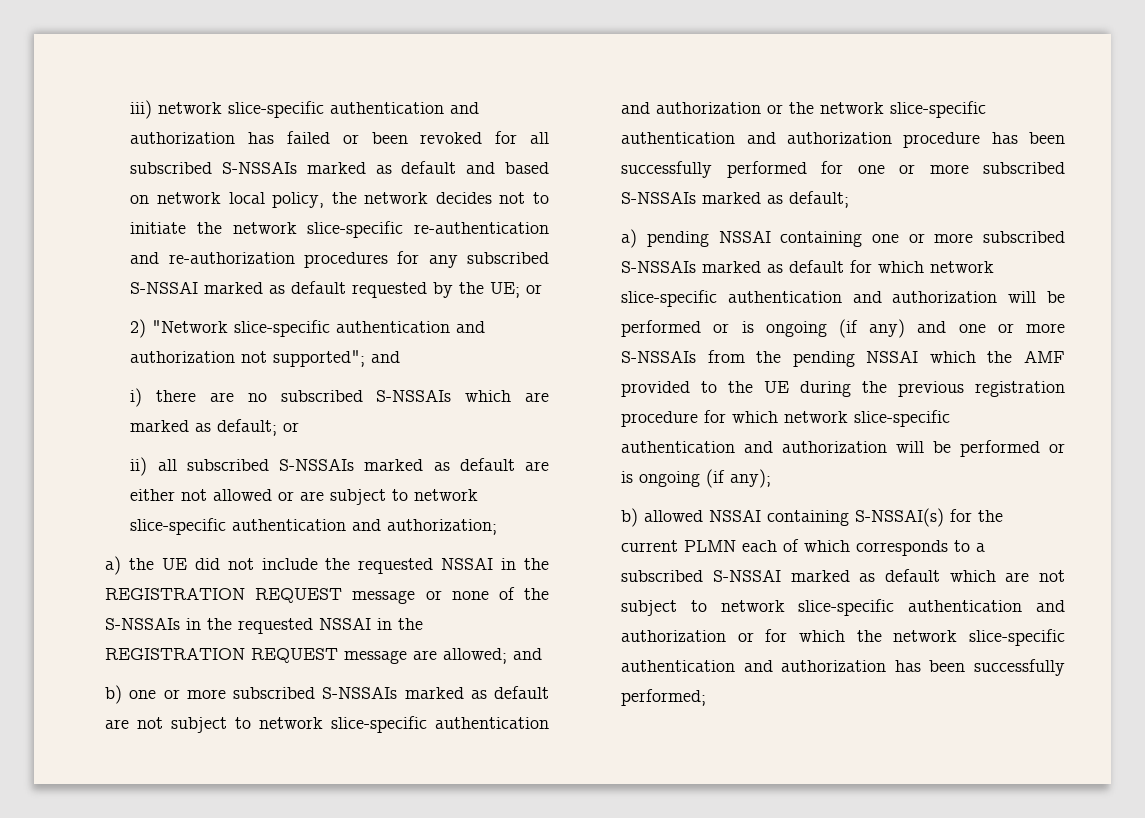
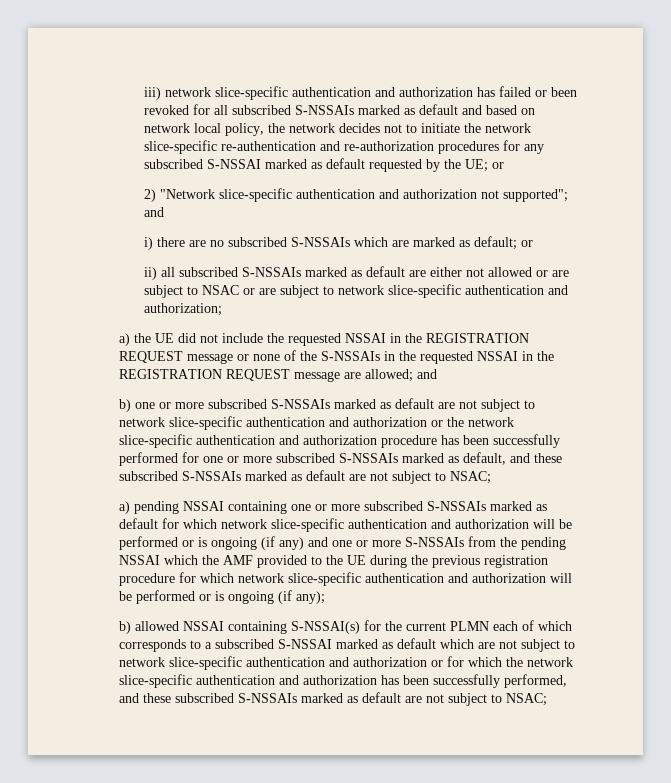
- ii) all subscribed S-NSSAIs marked as default are either not allowed or are subject to network slice-specific authentication and authorization;
+ ii) all subscribed S-NSSAIs marked as default are either not allowed or are subject to NSAC or are subject to network slice-specific authentication and authorization;
- b) one or more subscribed S-NSSAIs marked as default are not subject to network slice-specific authentication and authorization or the network slice-specific authentication and authorization procedure has been successfully performed for one or more subscribed S-NSSAIs marked as default;
+ b) one or more subscribed S-NSSAIs marked as default are not subject to network slice-specific authentication and authorization or the network slice-specific authentication and authorization procedure has been successfully performed for one or more subscribed S-NSSAIs marked as default, and these subscribed S-NSSAIs marked as default are not subject to NSAC;
- b) allowed NSSAI containing S-NSSAI(s) for the current PLMN each of which corresponds to a subscribed S-NSSAI marked as default which are not subject to network slice-specific authentication and authorization or for which the network slice-specific authentication and authorization has been successfully performed;
+ b) allowed NSSAI containing S-NSSAI(s) for the current PLMN each of which corresponds to a subscribed S-NSSAI marked as default which are not subject to network slice-specific authentication and authorization or for which the network slice-specific authentication and authorization has been successfully performed, and these subscribed S-NSSAIs marked as default are not subject to NSAC;

